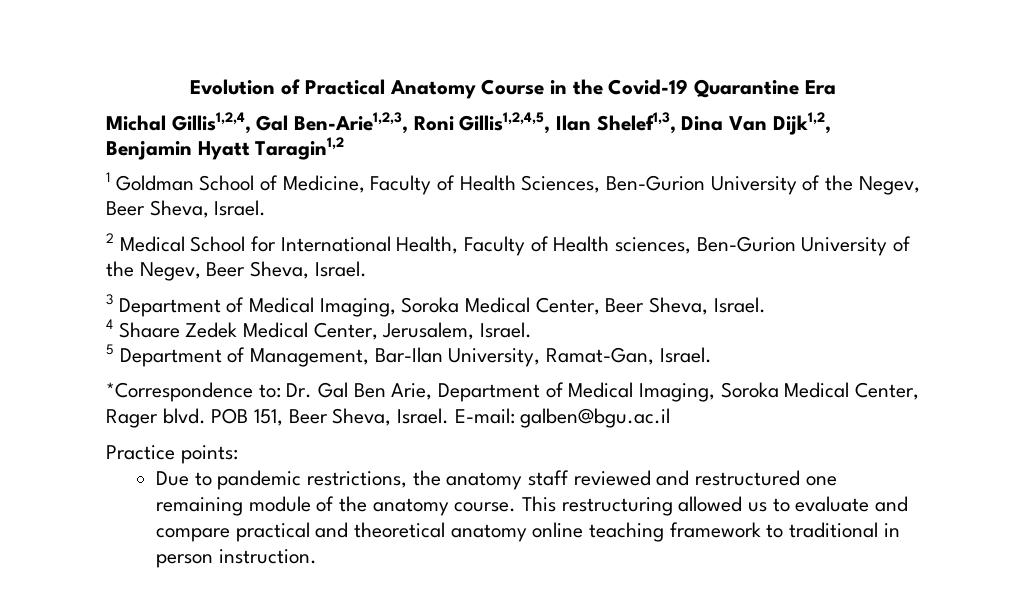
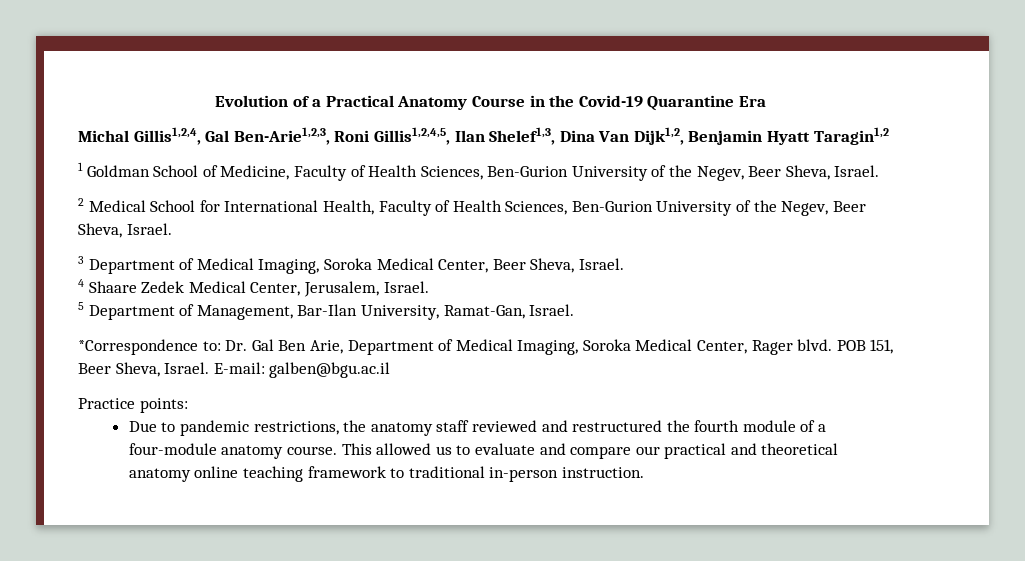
- Evolution of Practical Anatomy Course in the Covid-19 Quarantine Era
+ Evolution of a Practical Anatomy Course in the Covid-19 Quarantine Era
- 2 Medical School for International Health, Faculty of Health sciences, Ben-Gurion University of the Negev, Beer Sheva, Israel.
+ 2 Medical School for International Health, Faculty of Health Sciences, Ben-Gurion University of the Negev, Beer Sheva, Israel.
- Due to pandemic restrictions, the anatomy staff reviewed and restructured one remaining module of the anatomy course.
+ Due to pandemic restrictions, the anatomy staff reviewed and restructured the fourth module of a four-module anatomy course.
- This restructuring allowed us to evaluate and compare practical and theoretical anatomy online teaching framework to traditional in person instruction.
+ This allowed us to evaluate and compare our practical and theoretical anatomy online teaching framework to traditional in-person instruction.

